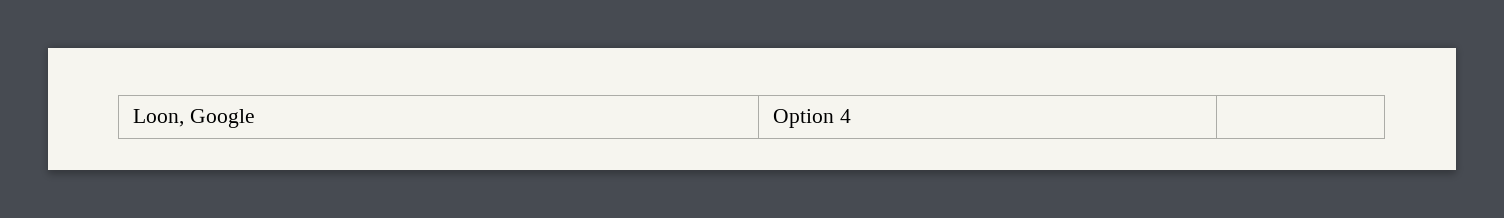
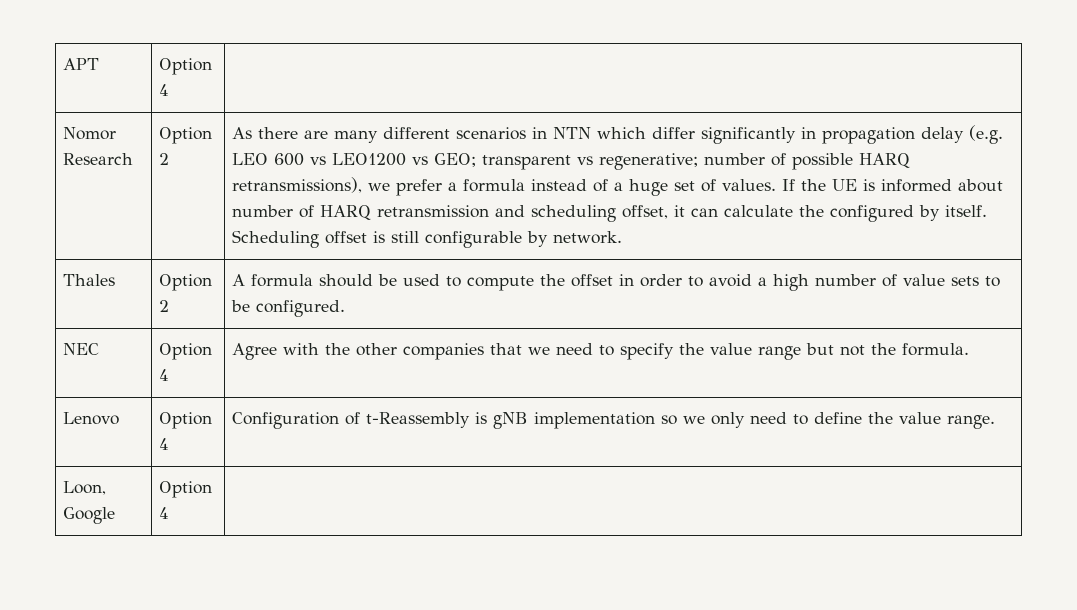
+ APT | Option 4 |
+ Nomor Research | Option 2 | As there are many different scenarios in NTN which differ significantly in propagation delay (e.g. LEO 600 vs LEO1200 vs GEO; transparent vs regenerative; number of possible HARQ retransmissions), we prefer a formula instead of a huge set of values. If the UE is informed about number of HARQ retransmission and scheduling offset, it can calculate the configured by itself. Scheduling offset is still configurable by network.
+ Thales | Option 2 | A formula should be used to compute the offset in order to avoid a high number of value sets to be configured.
+ NEC | Option 4 | Agree with the other companies that we need to specify the value range but not the formula.
+ Lenovo | Option 4 | Configuration of t-Reassembly is gNB implementation so we only need to define the value range.

